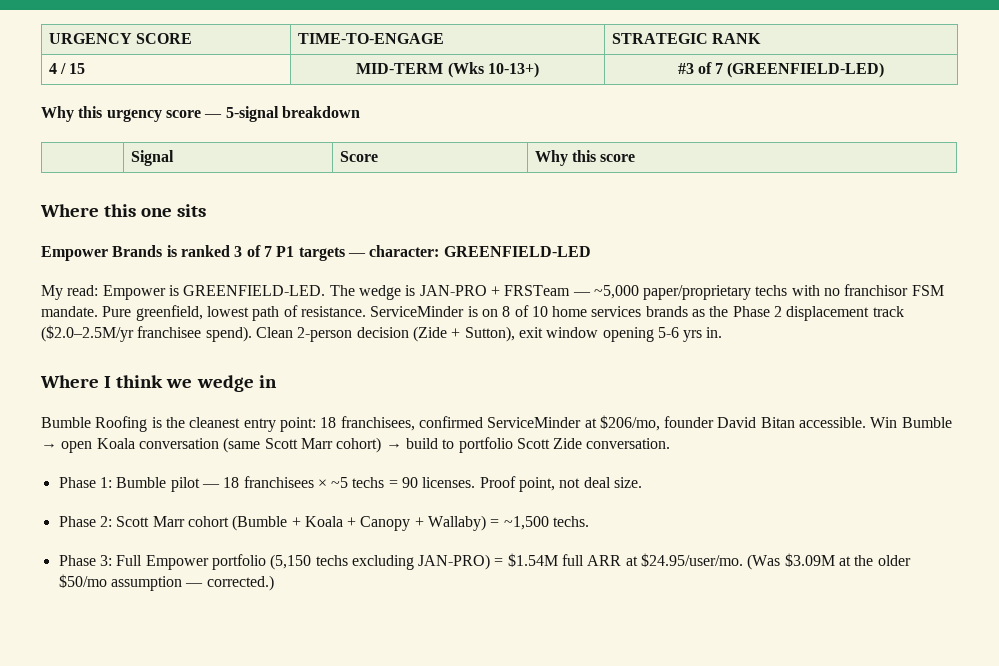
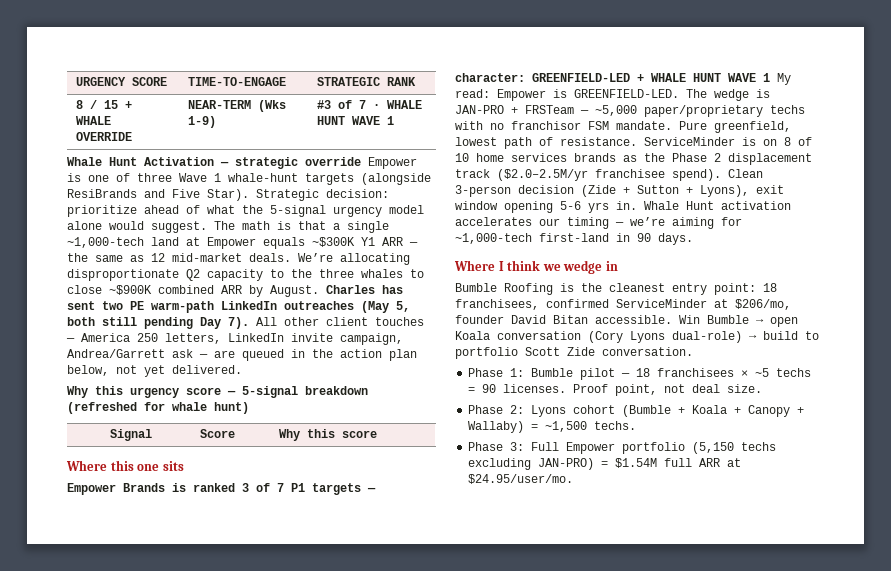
- 4 / 15 | MID-TERM (Wks 10-13+) | #3 of 7 (GREENFIELD-LED)
+ 8 / 15 + WHALE OVERRIDE | NEAR-TERM (Wks 1-9) | #3 of 7 · WHALE HUNT WAVE 1
+ Whale Hunt Activation — strategic override Empower is one of three Wave 1 whale-hunt targets (alongside ResiBrands and Five Star). Strategic decision: prioritize ahead of what the 5-signal urgency model alone would suggest. The math is that a single ~1,000-tech land at Empower equals ~$300K Y1 ARR — the same as 12 mid-market deals. We’re allocating disproportionate Q2 capacity to the three whales to close ~$900K combined ARR by August. Charles has sent two PE warm-path LinkedIn outreaches (May 5, both still pending Day 7). All other client touches — America 250 letters, LinkedIn invite campaign, Andrea/Garrett ask — are queued in the action plan below, not yet delivered.
- Why this urgency score — 5-signal breakdown
+ Why this urgency score — 5-signal breakdown (refreshed for whale hunt)
- Empower Brands is ranked 3 of 7 P1 targets — character: GREENFIELD-LED
- My read: Empower is GREENFIELD-LED.
+ Empower Brands is ranked 3 of 7 P1 targets — character: GREENFIELD-LED + WHALE HUNT WAVE 1 My read: Empower is GREENFIELD-LED.
- Clean 2-person decision (Zide + Sutton), exit window opening 5-6 yrs in.
+ Clean 3-person decision (Zide + Sutton + Lyons), exit window opening 5-6 yrs in. Whale Hunt activation accelerates our timing — we’re aiming for ~1,000-tech first-land in 90 days.
- Win Bumble → open Koala conversation (same Scott Marr cohort) → build to portfolio Scott Zide conversation.
+ Win Bumble → open Koala conversation (Cory Lyons dual-role) → build to portfolio Scott Zide conversation.
- Phase 2: Scott Marr cohort (Bumble + Koala + Canopy + Wallaby) = ~1,500 techs.
+ Phase 2: Lyons cohort (Bumble + Koala + Canopy + Wallaby) = ~1,500 techs.
- Phase 3: Full Empower portfolio (5,150 techs excluding JAN-PRO) = $1.54M full ARR at $24.95/user/mo. (Was $3.09M at the older $50/mo assumption — corrected.)
+ Phase 3: Full Empower portfolio (5,150 techs excluding JAN-PRO) = $1.54M full ARR at $24.95/user/mo.

